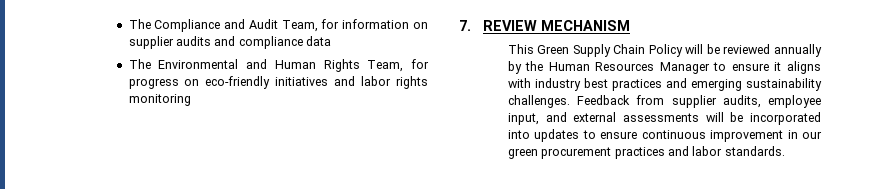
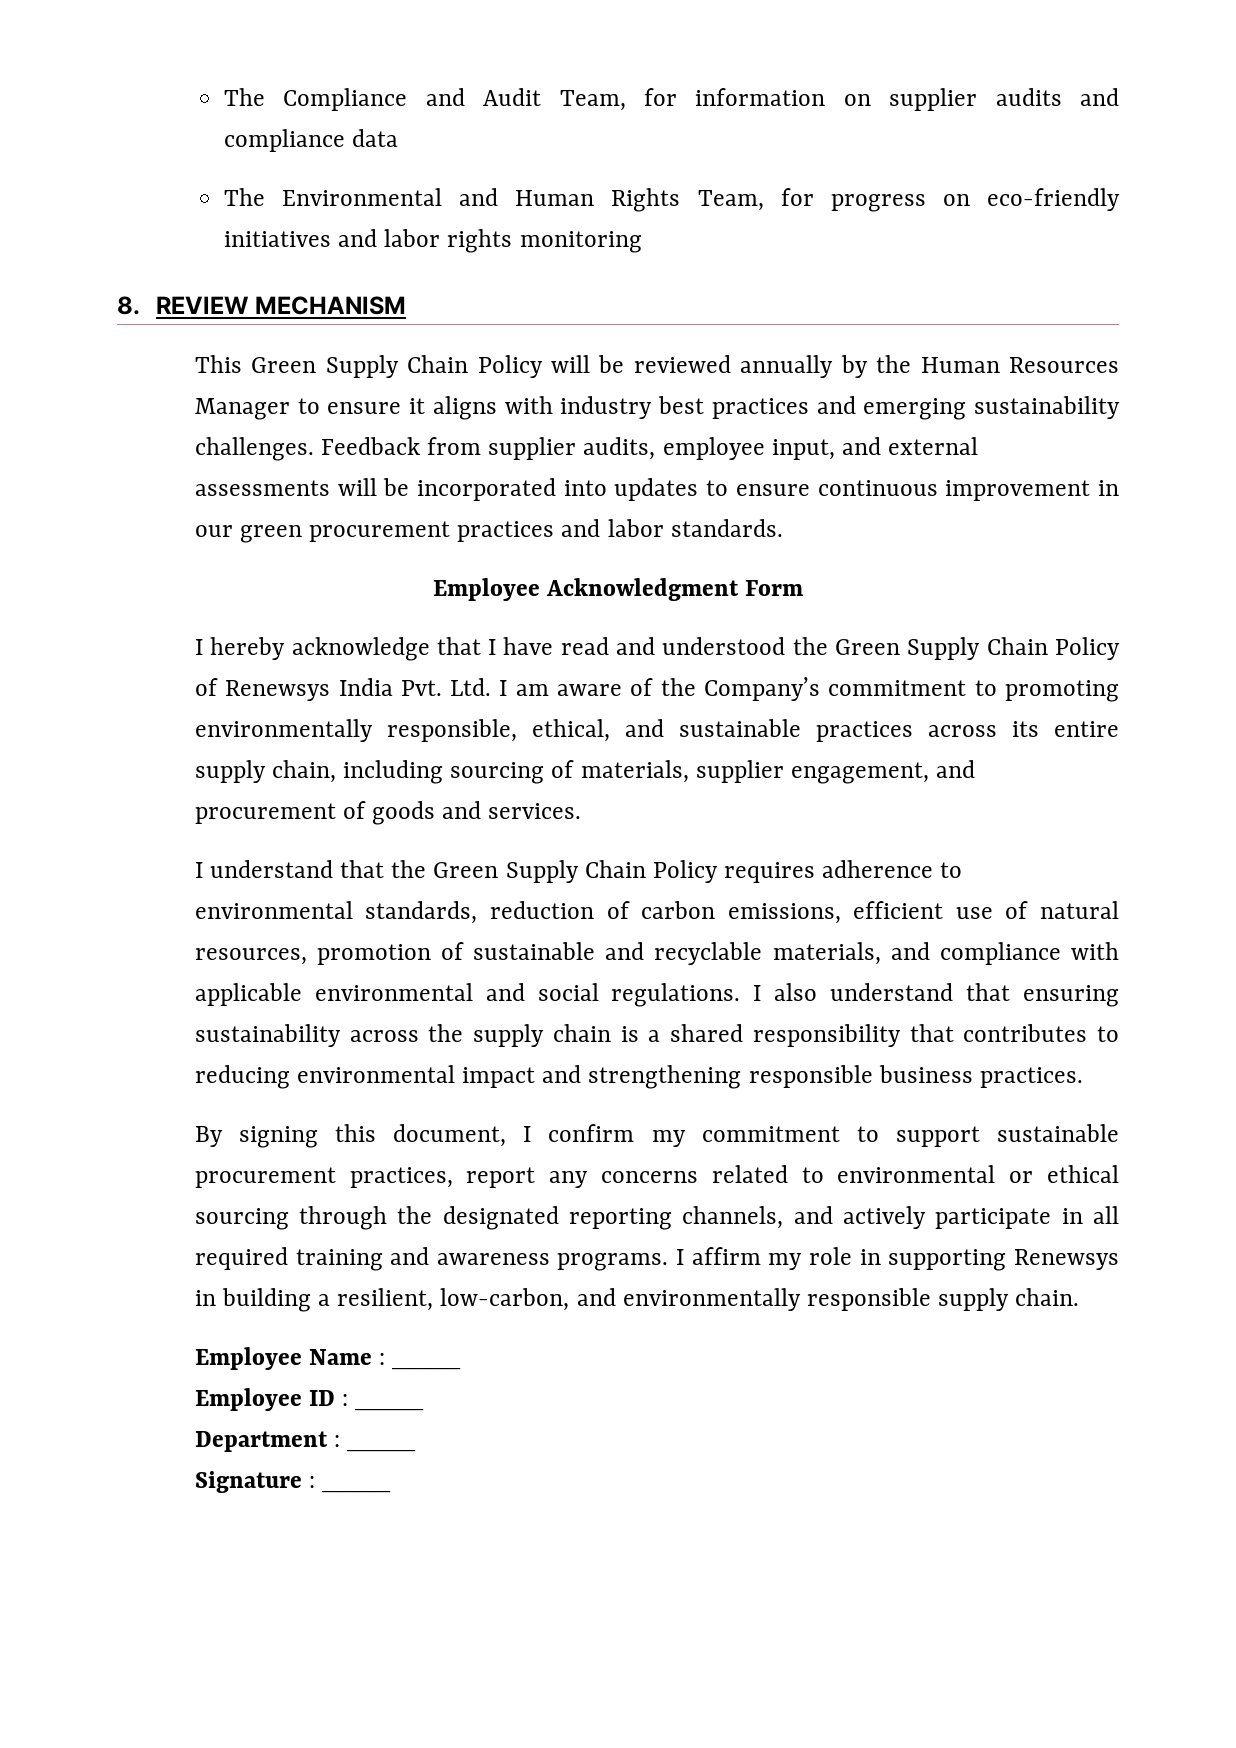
- 7. REVIEW MECHANISM
+ 8. REVIEW MECHANISM
+ Employee Acknowledgment Form
+ I hereby acknowledge that I have read and understood the Green Supply Chain Policy of Renewsys India Pvt. Ltd. I am aware of the Company’s commitment to promoting environmentally responsible, ethical, and sustainable practices across its entire supply chain, including sourcing of materials, supplier engagement, and procurement of goods and services.
+ I understand that the Green Supply Chain Policy requires adherence to environmental standards, reduction of carbon emissions, efficient use of natural resources, promotion of sustainable and recyclable materials, and compliance with applicable environmental and social regulations. I also understand that ensuring sustainability across the supply chain is a shared responsibility that contributes to reducing environmental impact and strengthening responsible business practices.
+ By signing this document, I confirm my commitment to support sustainable procurement practices, report any concerns related to environmental or ethical sourcing through the designated reporting channels, and actively participate in all required training and awareness programs. I affirm my role in supporting Renewsys in building a resilient, low-carbon, and environmentally responsible supply chain.
+ Employee Name : ____
+ Employee ID : ____
+ Department : ____
+ Signature : ____

